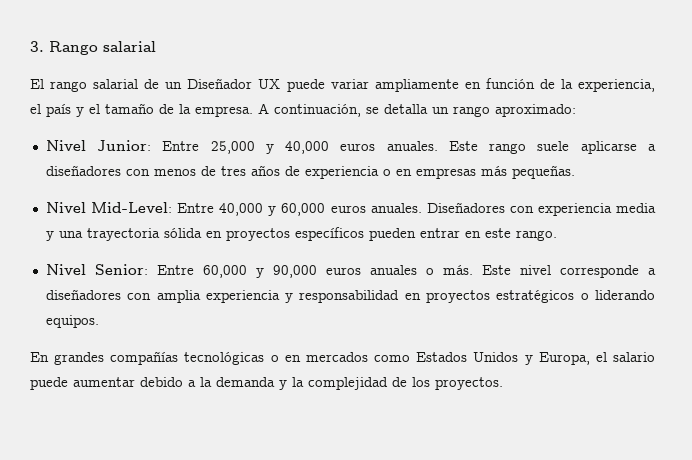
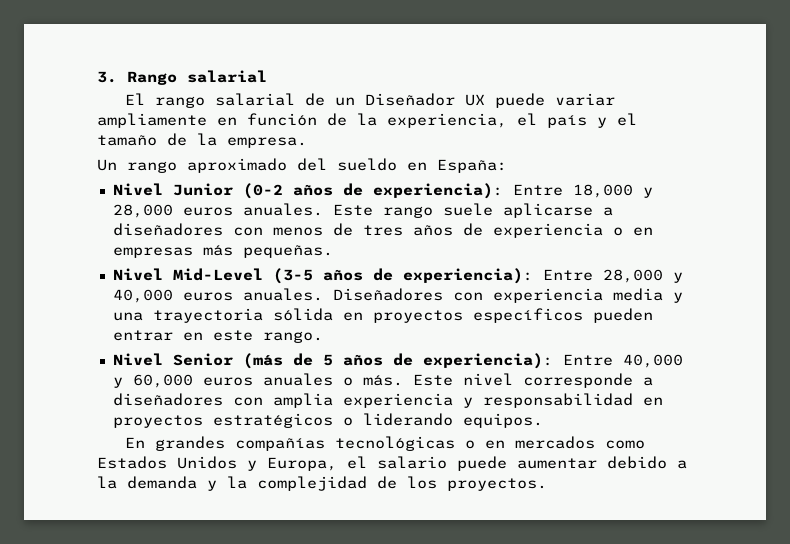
- El rango salarial de un Diseñador UX puede variar ampliamente en función de la experiencia, el país y el tamaño de la empresa. A continuación, se detalla un rango aproximado:
- Nivel Junior: Entre 25,000 y 40,000 euros anuales.
+ El rango salarial de un Diseñador UX puede variar ampliamente en función de la experiencia, el país y el tamaño de la empresa.
+ Un rango aproximado del sueldo en España:
+ Nivel Junior (0-2 años de experiencia): Entre 18,000 y 28,000 euros anuales.
- Nivel Mid-Level: Entre 40,000 y 60,000 euros anuales.
+ Nivel Mid-Level (3-5 años de experiencia): Entre 28,000 y 40,000 euros anuales.
- Nivel Senior: Entre 60,000 y 90,000 euros anuales o más.
+ Nivel Senior (más de 5 años de experiencia): Entre 40,000 y 60,000 euros anuales o más.

